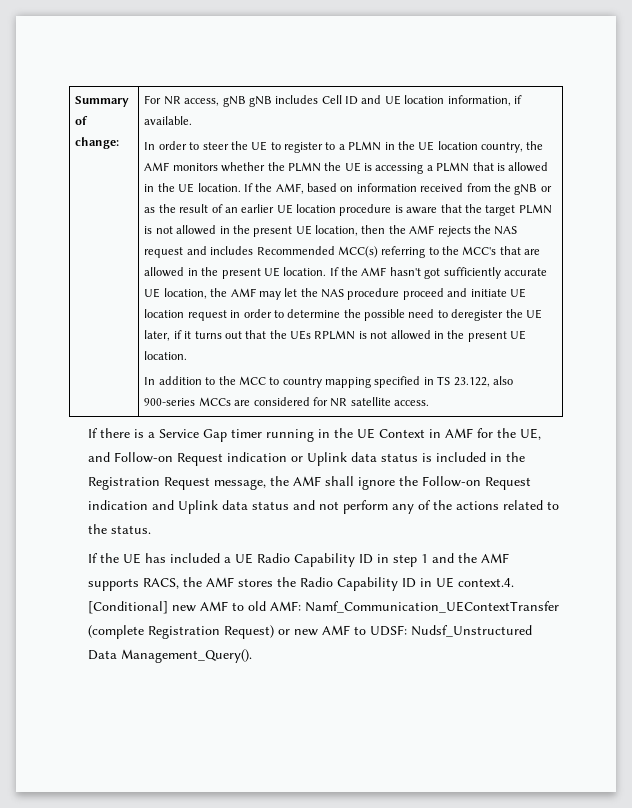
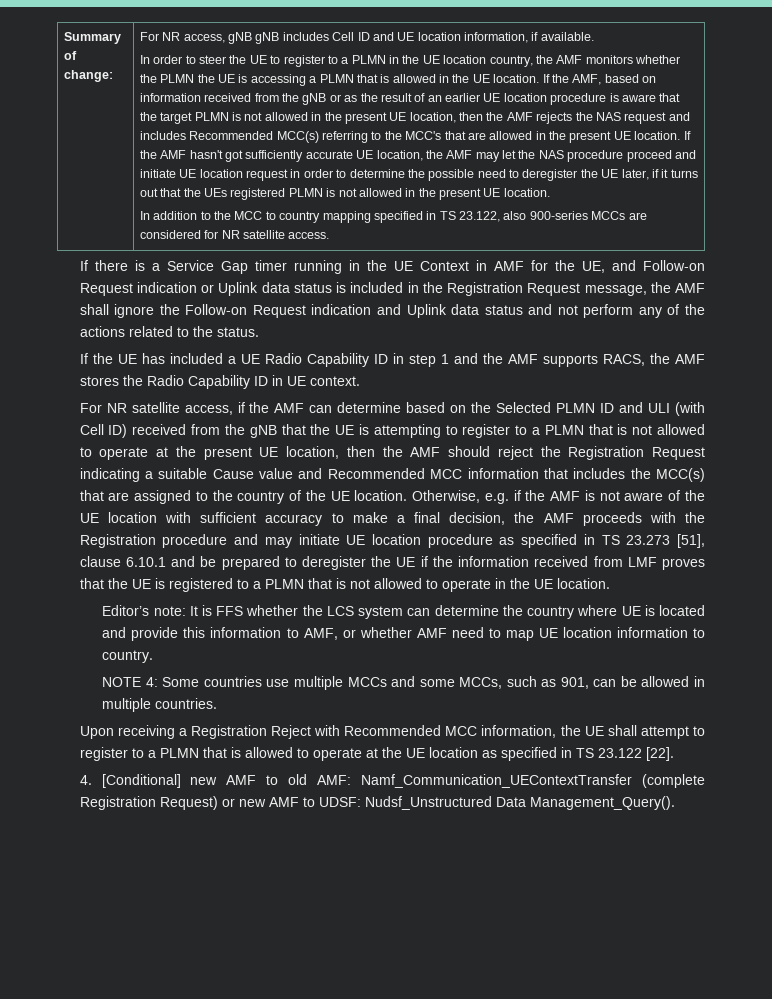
- If the AMF hasn't got sufficiently accurate UE location, the AMF may let the NAS procedure proceed and initiate UE location request in order to determine the possible need to deregister the UE later, if it turns out that the UEs RPLMN is not allowed in the present UE location.
+ If the AMF hasn't got sufficiently accurate UE location, the AMF may let the NAS procedure proceed and initiate UE location request in order to determine the possible need to deregister the UE later, if it turns out that the UEs registered PLMN is not allowed in the present UE location.
- If the UE has included a UE Radio Capability ID in step 1 and the AMF supports RACS, the AMF stores the Radio Capability ID in UE context.4. [Conditional] new AMF to old AMF: Namf_Communication_UEContextTransfer (complete Registration Request) or new AMF to UDSF: Nudsf_Unstructured Data Management_Query().
+ If the UE has included a UE Radio Capability ID in step 1 and the AMF supports RACS, the AMF stores the Radio Capability ID in UE context.
+ For NR satellite access, if the AMF can determine based on the Selected PLMN ID and ULI (with Cell ID) received from the gNB that the UE is attempting to register to a PLMN that is not allowed to operate at the present UE location, then the AMF should reject the Registration Request indicating a suitable Cause value and Recommended MCC information that includes the MCC(s) that are assigned to the country of the UE location. Otherwise, e.g. if the AMF is not aware of the UE location with sufficient accuracy to make a final decision, the AMF proceeds with the Registration procedure and may initiate UE location procedure as specified in TS 23.273 [51], clause 6.10.1 and be prepared to deregister the UE if the information received from LMF proves that the UE is registered to a PLMN that is not allowed to operate in the UE location.
+ Editor’s note: It is FFS whether the LCS system can determine the country where UE is located and provide this information to AMF, or whether AMF need to map UE location information to country.
+ NOTE 4: Some countries use multiple MCCs and some MCCs, such as 901, can be allowed in multiple countries.
+ Upon receiving a Registration Reject with Recommended MCC information, the UE shall attempt to register to a PLMN that is allowed to operate at the UE location as specified in TS 23.122 [22].
+ 4. [Conditional] new AMF to old AMF: Namf_Communication_UEContextTransfer (complete Registration Request) or new AMF to UDSF: Nudsf_Unstructured Data Management_Query().

